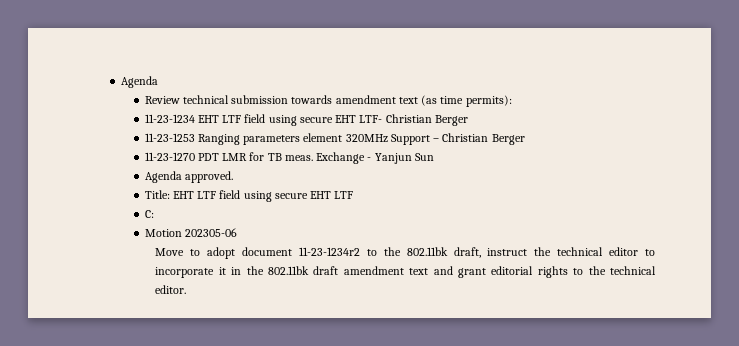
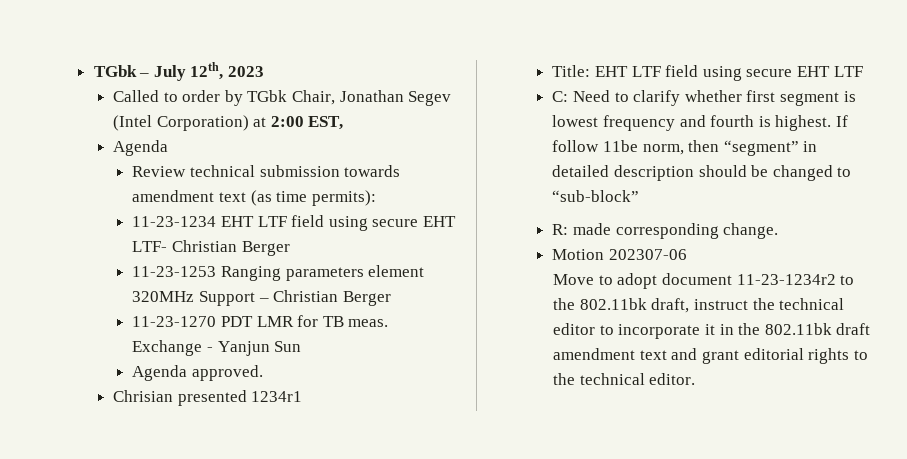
+ TGbk – July 12th, 2023
+ Called to order by TGbk Chair, Jonathan Segev (Intel Corporation) at 2:00 EST,
+ Chrisian presented 1234r1
- C:
+ C: Need to clarify whether first segment is lowest frequency and fourth is highest. If follow 11be norm, then “segment” in detailed description should be changed to “sub-block”
+ R: made corresponding change.
- Motion 202305-06
+ Motion 202307-06

